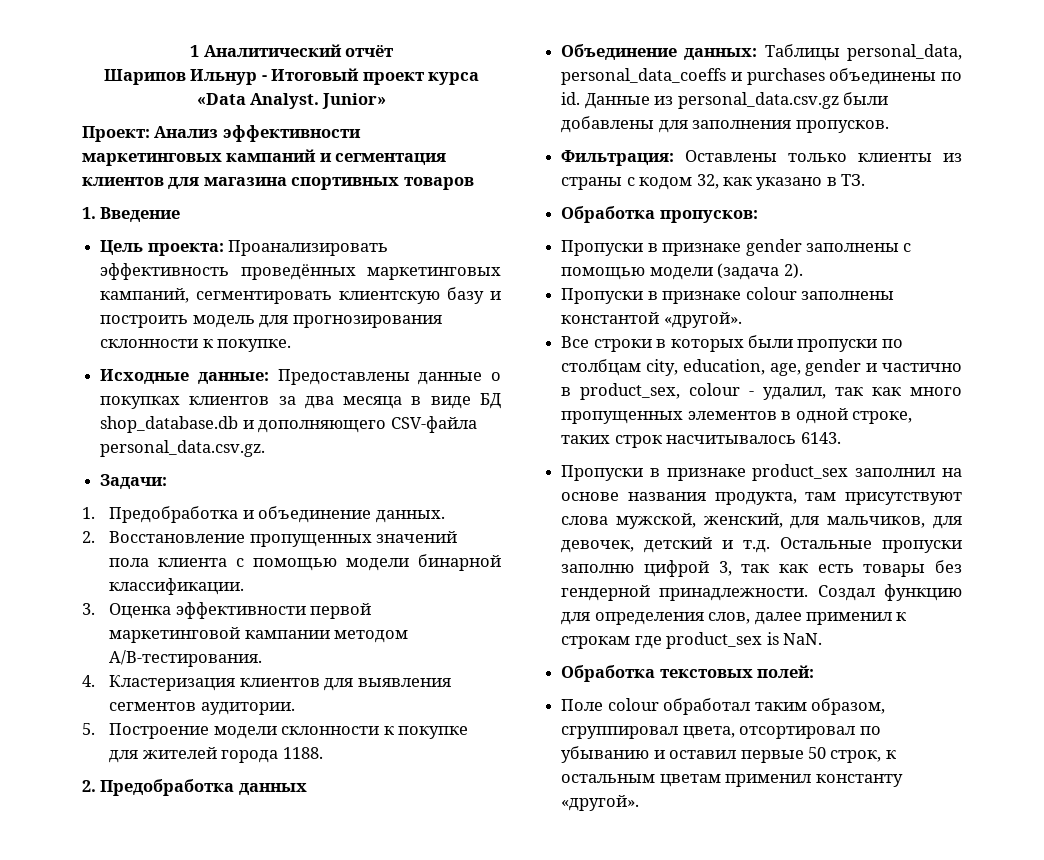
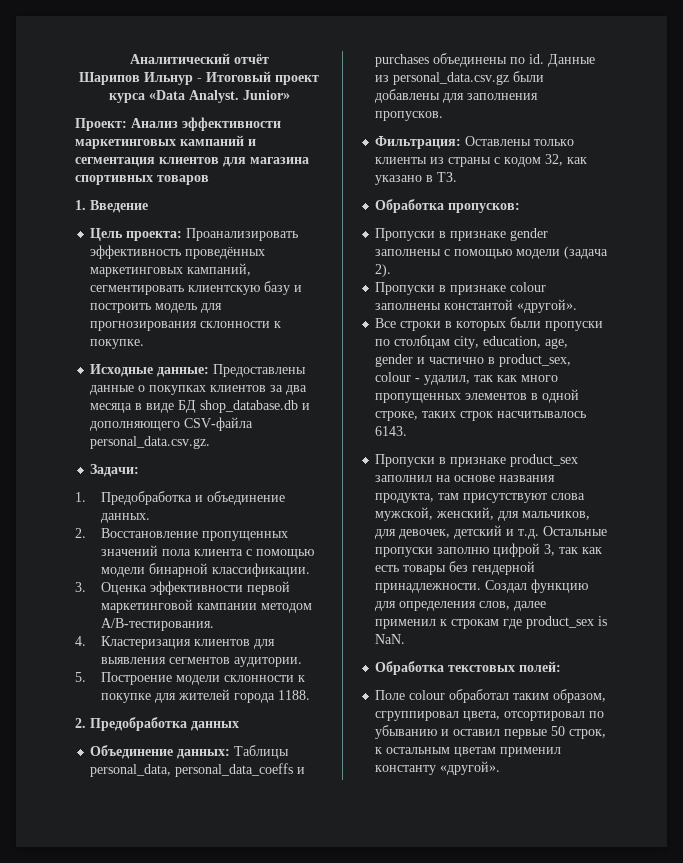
- 1 Аналитический отчёт
+ Аналитический отчёт

